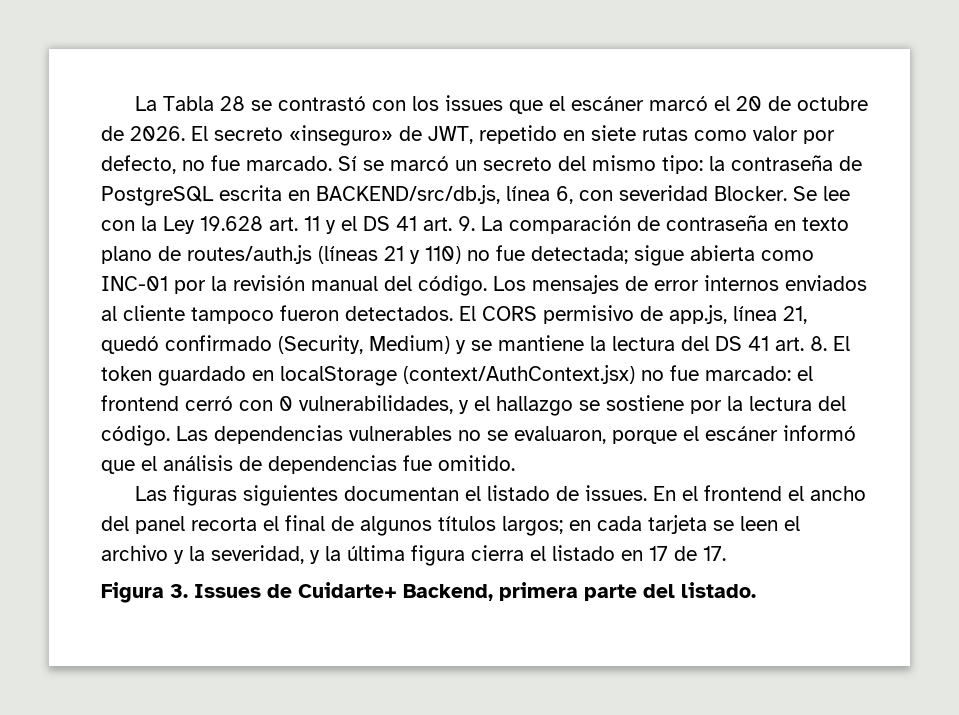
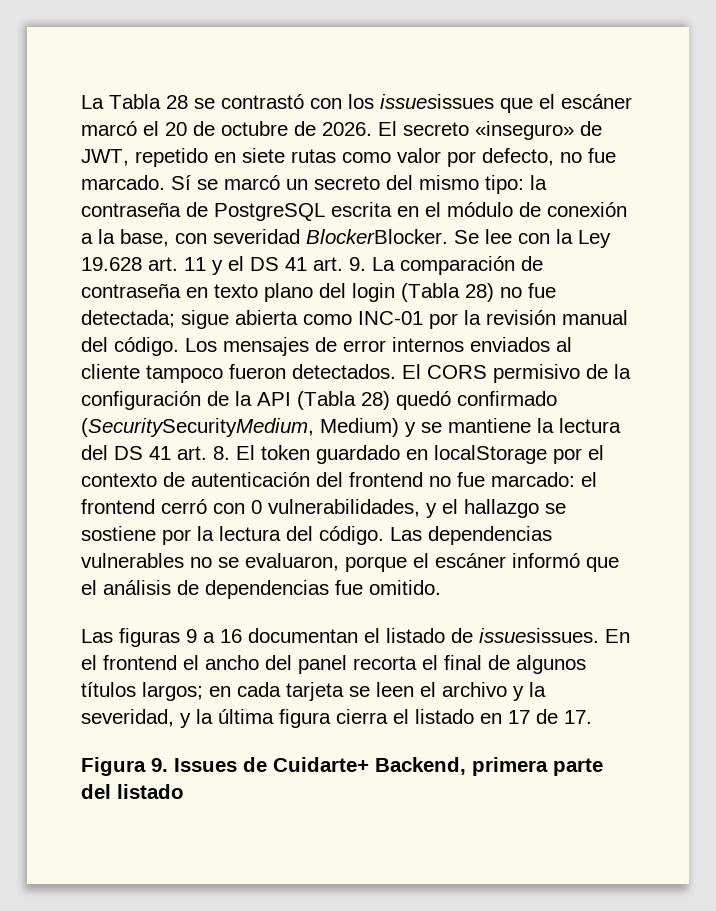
- La Tabla 28 se contrastó con los issues que el escáner marcó el 20 de octubre de 2026.
+ La Tabla 28 se contrastó con los issuesissues que el escáner marcó el 20 de octubre de 2026.
- Sí se marcó un secreto del mismo tipo: la contraseña de PostgreSQL escrita en BACKEND/src/db.js, línea 6, con severidad Blocker.
+ Sí se marcó un secreto del mismo tipo: la contraseña de PostgreSQL escrita en el módulo de conexión a la base, con severidad BlockerBlocker.
- Se lee con la Ley 19.628 art. 11 y el DS 41 art. 9. La comparación de contraseña en texto plano de routes/auth.js (líneas 21 y 110) no fue detectada; sigue abierta como INC-01 por la revisión manual del código.
+ Se lee con la Ley 19.628 art. 11 y el DS 41 art. 9. La comparación de contraseña en texto plano del login (Tabla 28) no fue detectada; sigue abierta como INC-01 por la revisión manual del código.
- El CORS permisivo de app.js, línea 21, quedó confirmado (Security, Medium) y se mantiene la lectura del DS 41 art. 8. El token guardado en localStorage (context/AuthContext.jsx) no fue marcado: el frontend cerró con 0 vulnerabilidades, y el hallazgo se sostiene por la lectura del código.
+ El CORS permisivo de la configuración de la API (Tabla 28) quedó confirmado (SecuritySecurityMedium, Medium) y se mantiene la lectura del DS 41 art. 8. El token guardado en localStorage por el contexto de autenticación del frontend no fue marcado: el frontend cerró con 0 vulnerabilidades, y el hallazgo se sostiene por la lectura del código.
- Las figuras siguientes documentan el listado de issues.
+ Las figuras 9 a 16 documentan el listado de issuesissues.
- Figura 3. Issues de Cuidarte+ Backend, primera parte del listado.
+ Figura 9. Issues de Cuidarte+ Backend, primera parte del listado

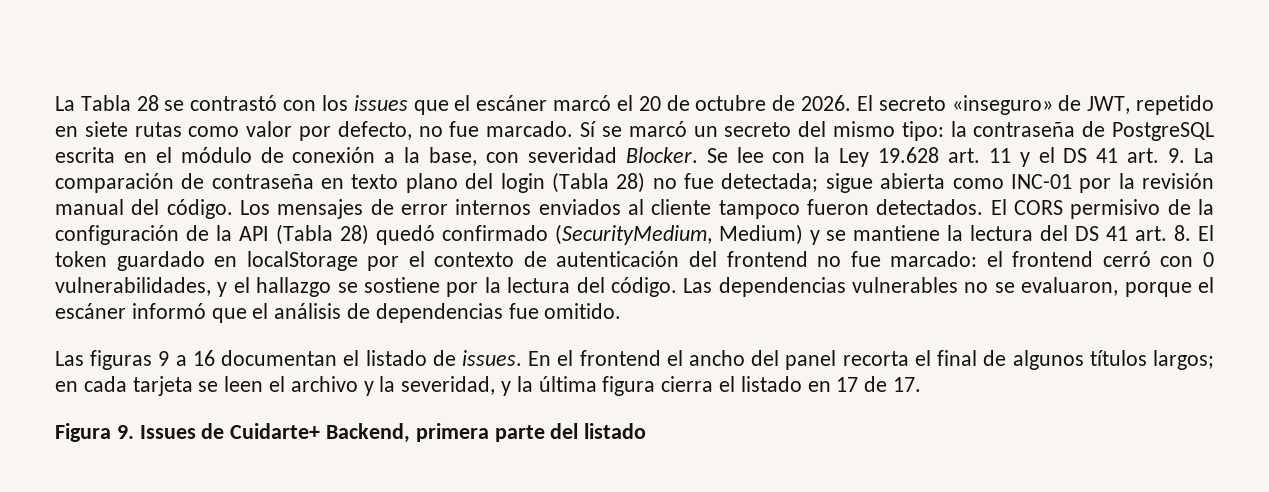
- La Tabla 28 se contrastó con los issuesissues que el escáner marcó el 20 de octubre de 2026.
+ La Tabla 28 se contrastó con los issues que el escáner marcó el 20 de octubre de 2026.
- Sí se marcó un secreto del mismo tipo: la contraseña de PostgreSQL escrita en el módulo de conexión a la base, con severidad BlockerBlocker.
+ Sí se marcó un secreto del mismo tipo: la contraseña de PostgreSQL escrita en el módulo de conexión a la base, con severidad Blocker.
- El CORS permisivo de la configuración de la API (Tabla 28) quedó confirmado (SecuritySecurityMedium, Medium) y se mantiene la lectura del DS 41 art. 8. El token guardado en localStorage por el contexto de autenticación del frontend no fue marcado: el frontend cerró con 0 vulnerabilidades, y el hallazgo se sostiene por la lectura del código.
+ El CORS permisivo de la configuración de la API (Tabla 28) quedó confirmado (SecurityMedium, Medium) y se mantiene la lectura del DS 41 art. 8. El token guardado en localStorage por el contexto de autenticación del frontend no fue marcado: el frontend cerró con 0 vulnerabilidades, y el hallazgo se sostiene por la lectura del código.
- Las figuras 9 a 16 documentan el listado de issuesissues.
+ Las figuras 9 a 16 documentan el listado de issues.

